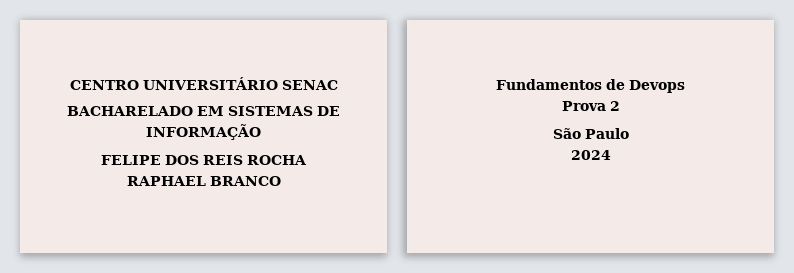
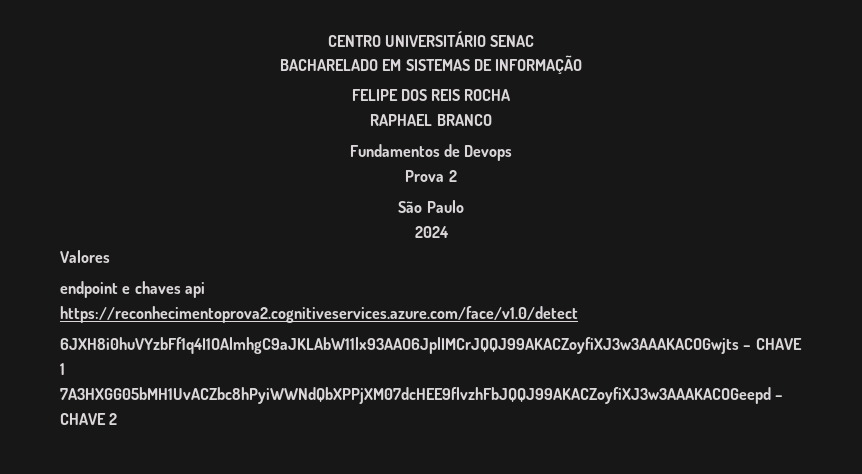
+ Valores
+ endpoint e chaves api
+ https://reconhecimentoprova2.cognitiveservices.azure.com/face/v1.0/detect
+ 6JXH8i0huVYzbFf1q4I1OAlmhgC9aJKLAbW11lx93AAO6JplIMCrJQQJ99AKACZoyfiXJ3w3AAAKACOGwjts – CHAVE 1
+ 7A3HXGG05bMH1UvACZbc8hPyiWWNdQbXPPjXM07dcHEE9flvzhFbJQQJ99AKACZoyfiXJ3w3AAAKACOGeepd – CHAVE 2

